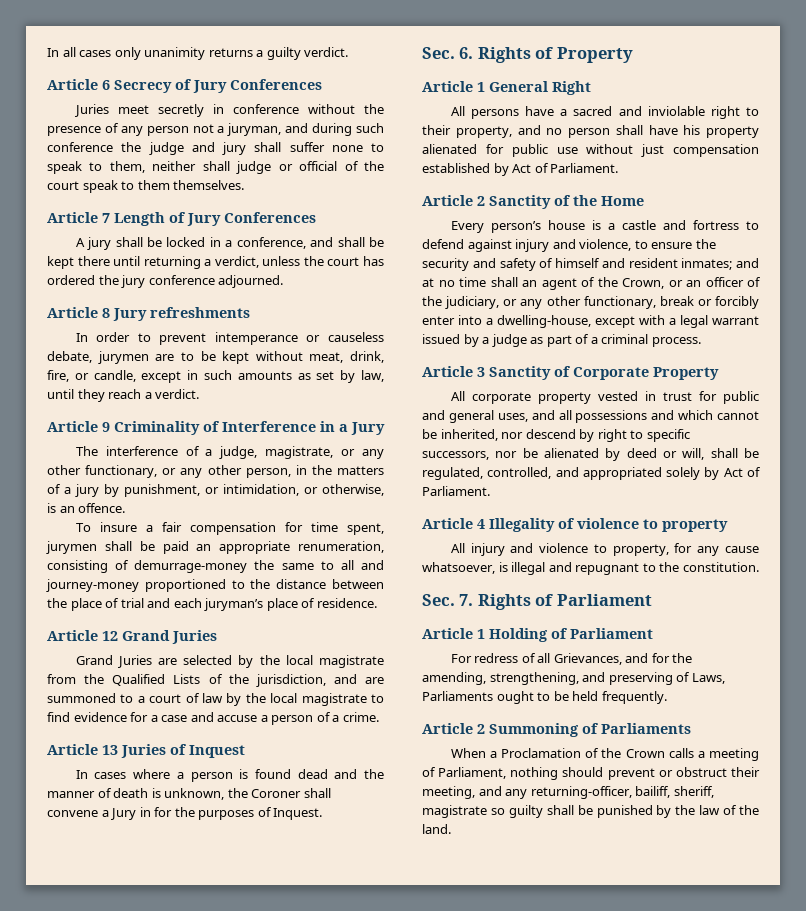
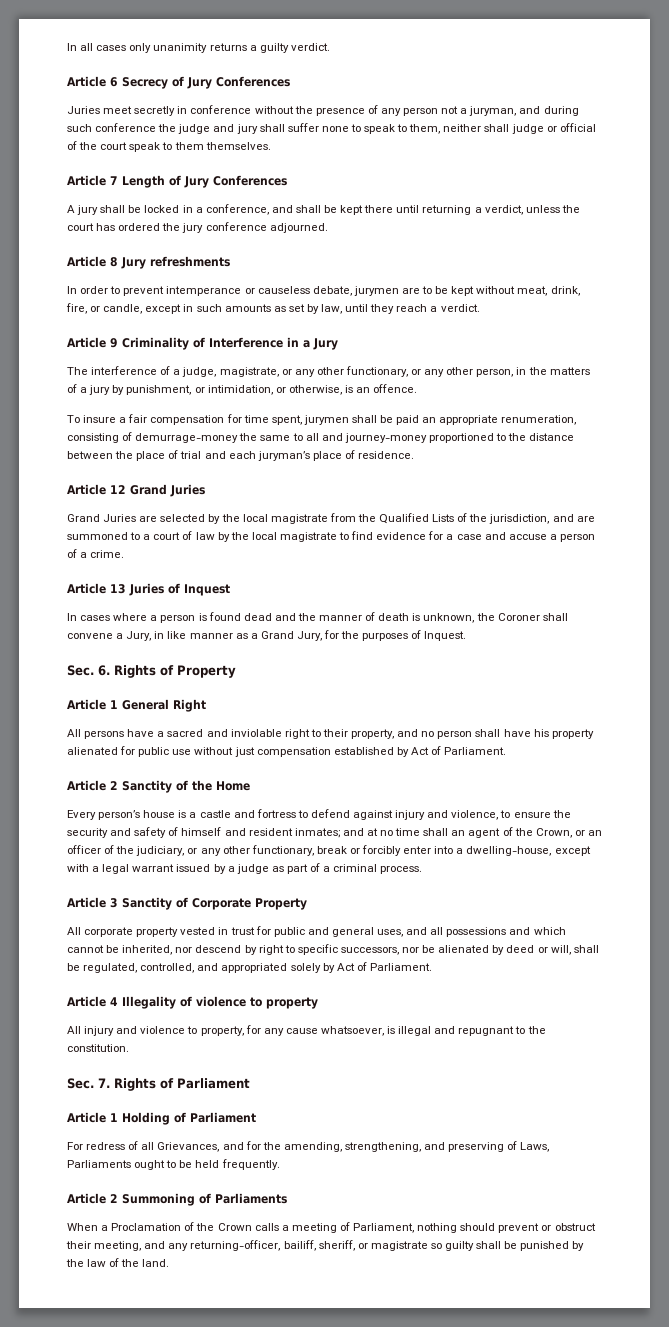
- In cases where a person is found dead and the manner of death is unknown, the Coroner shall convene a Jury in for the purposes of Inquest.
+ In cases where a person is found dead and the manner of death is unknown, the Coroner shall convene a Jury, in like manner as a Grand Jury, for the purposes of Inquest.
- When a Proclamation of the Crown calls a meeting of Parliament, nothing should prevent or obstruct their meeting, and any returning-officer, bailiff, sheriff, magistrate so guilty shall be punished by the law of the land.
+ When a Proclamation of the Crown calls a meeting of Parliament, nothing should prevent or obstruct their meeting, and any returning-officer, bailiff, sheriff, or magistrate so guilty shall be punished by the law of the land.

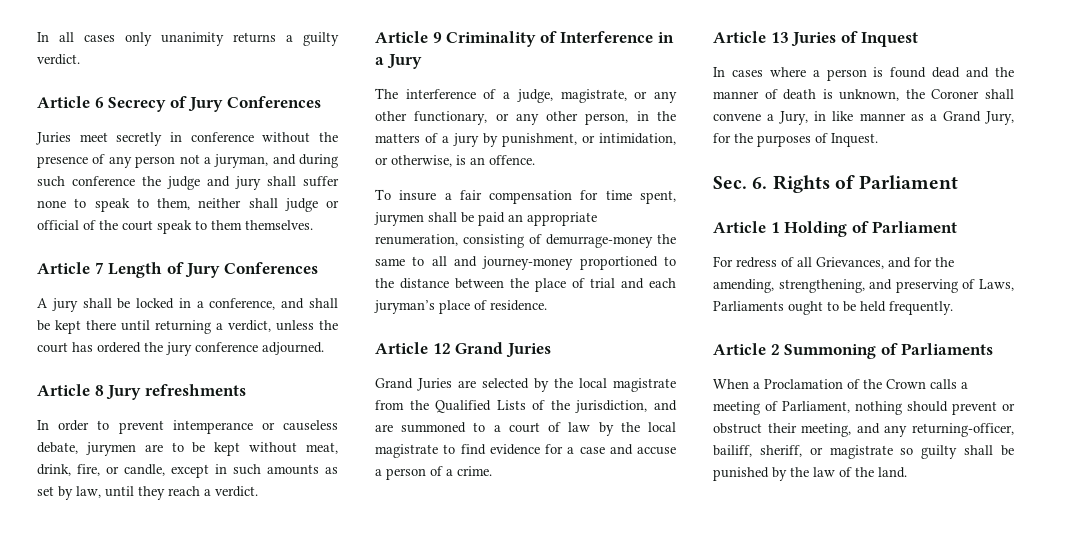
- Sec. 6. Rights of Property
- Article 1 General Right
- All persons have a sacred and inviolable right to their property, and no person shall have his property alienated for public use without just compensation established by Act of Parliament.
- Article 2 Sanctity of the Home
- Every person’s house is a castle and fortress to defend against injury and violence, to ensure the security and safety of himself and resident inmates; and at no time shall an agent of the Crown, or an officer of the judiciary, or any other functionary, break or forcibly enter into a dwelling-house, except with a legal warrant issued by a judge as part of a criminal process.
- Article 3 Sanctity of Corporate Property
- All corporate property vested in trust for public and general uses, and all possessions and which cannot be inherited, nor descend by right to specific successors, nor be alienated by deed or will, shall be regulated, controlled, and appropriated solely by Act of Parliament.
- Article 4 Illegality of violence to property
- All injury and violence to property, for any cause whatsoever, is illegal and repugnant to the constitution.
- Sec. 7. Rights of Parliament
+ Sec. 6. Rights of Parliament

